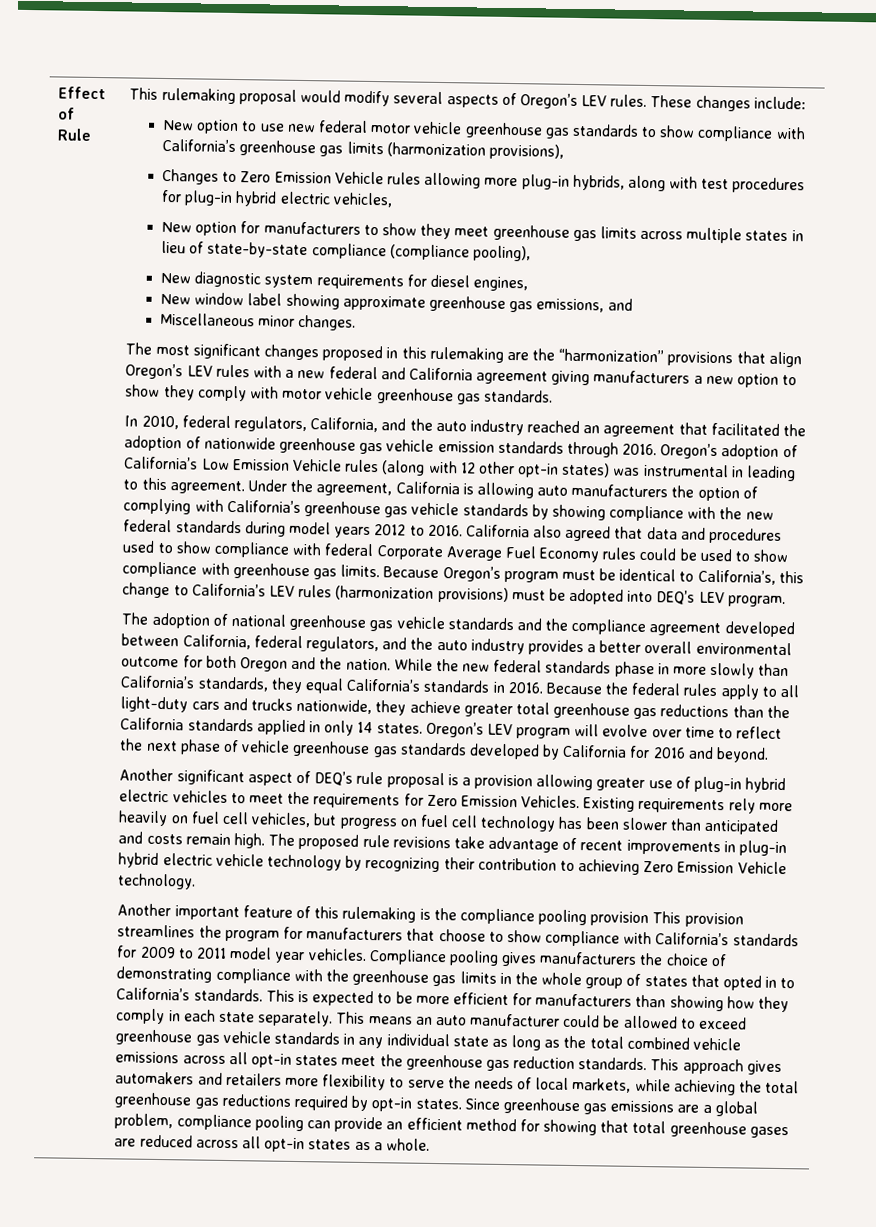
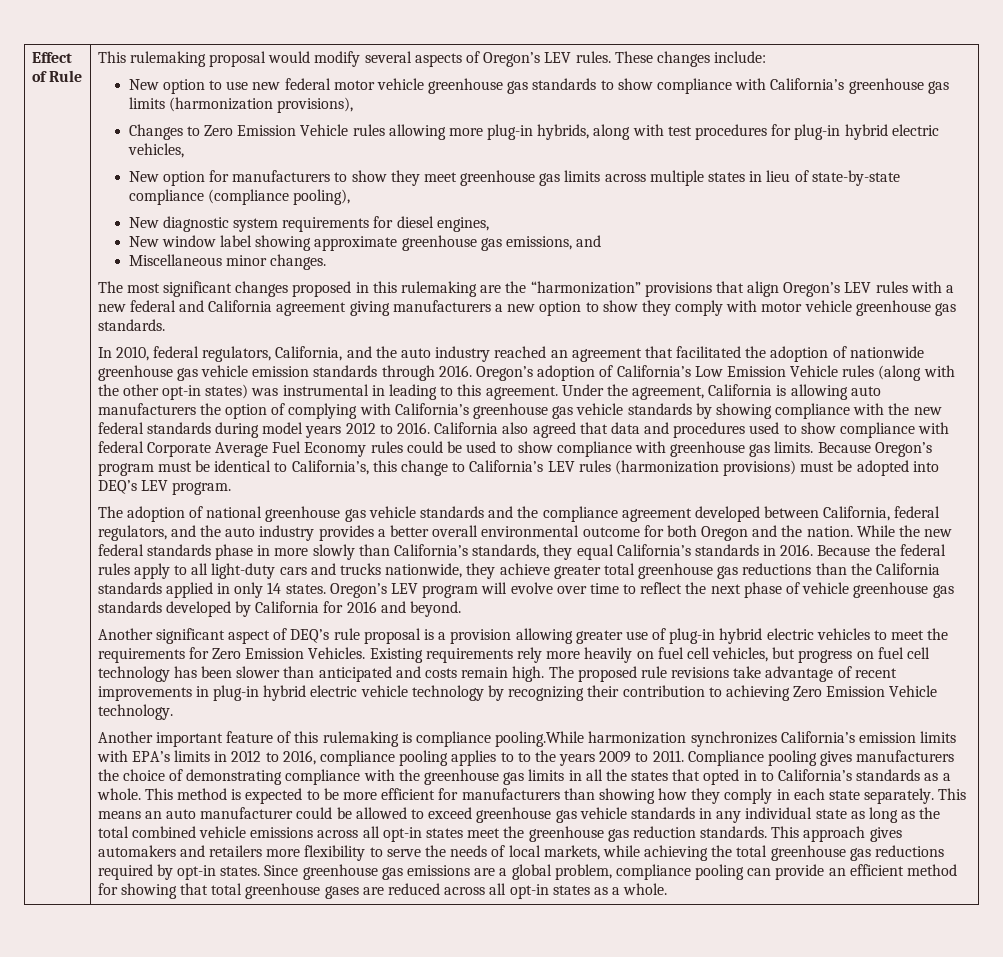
- Oregon’s adoption of California’s Low Emission Vehicle rules (along with 12 other opt-in states) was instrumental in leading to this agreement.
+ Oregon’s adoption of California’s Low Emission Vehicle rules (along with the other opt-in states) was instrumental in leading to this agreement.
- Another important feature of this rulemaking is the compliance pooling provision This provision streamlines the program for manufacturers that choose to show compliance with California’s standards for 2009 to 2011 model year vehicles.
+ Another important feature of this rulemaking is compliance pooling.While harmonization synchronizes California’s emission limits with EPA’s limits in 2012 to 2016, compliance pooling applies to to the years 2009 to 2011.
- Compliance pooling gives manufacturers the choice of demonstrating compliance with the greenhouse gas limits in the whole group of states that opted in to California’s standards. This is expected to be more efficient for manufacturers than showing how they comply in each state separately.
+ Compliance pooling gives manufacturers the choice of demonstrating compliance with the greenhouse gas limits in all the states that opted in to California’s standards as a whole. This method is expected to be more efficient for manufacturers than showing how they comply in each state separately.

